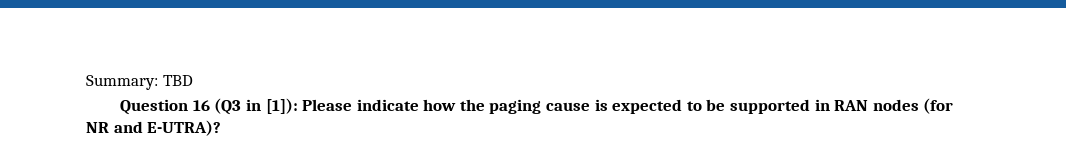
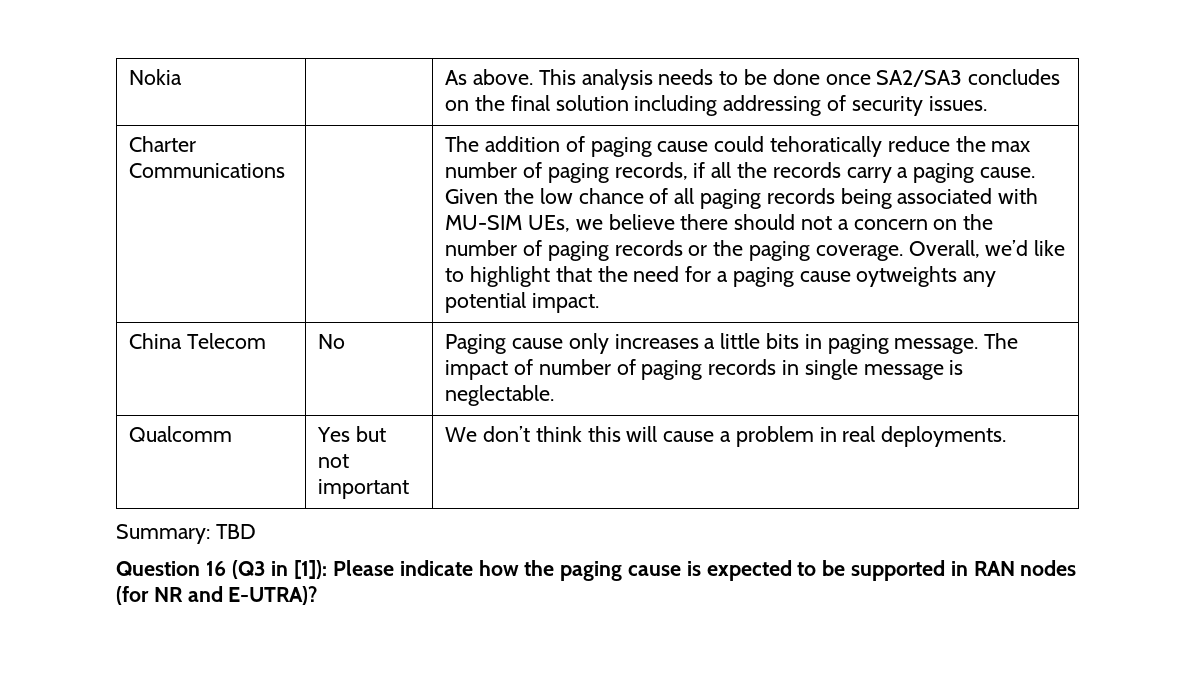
+ Nokia | | As above. This analysis needs to be done once SA2/SA3 concludes on the final solution including addressing of security issues.
+ Charter Communications | | The addition of paging cause could tehoratically reduce the max number of paging records, if all the records carry a paging cause. Given the low chance of all paging records being associated with MU-SIM UEs, we believe there should not a concern on the number of paging records or the paging coverage. Overall, we’d like to highlight that the need for a paging cause oytweights any potential impact.
+ China Telecom | No | Paging cause only increases a little bits in paging message. The impact of number of paging records in single message is neglectable.
+ Qualcomm | Yes but not important | We don’t think this will cause a problem in real deployments.

